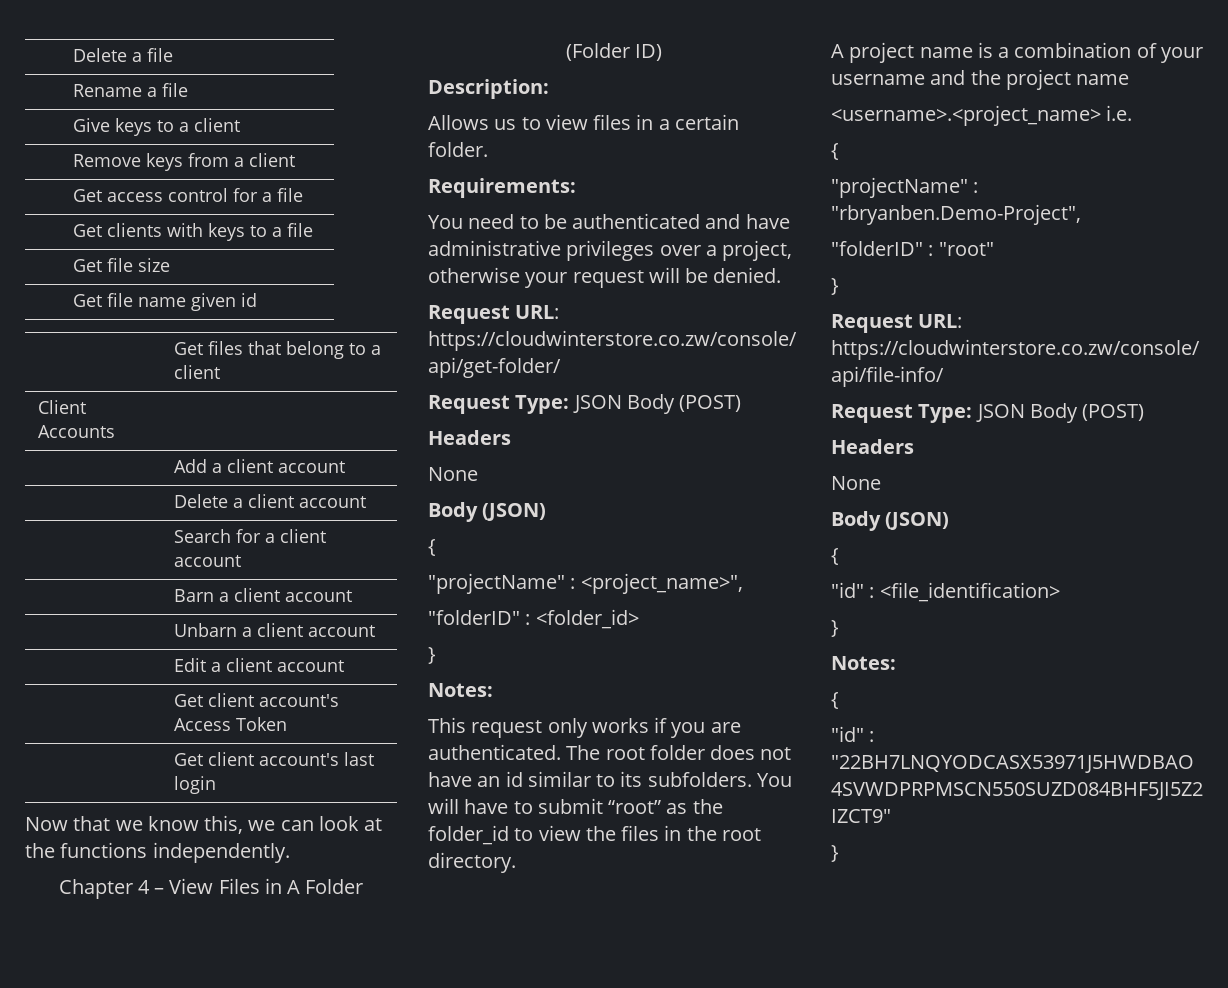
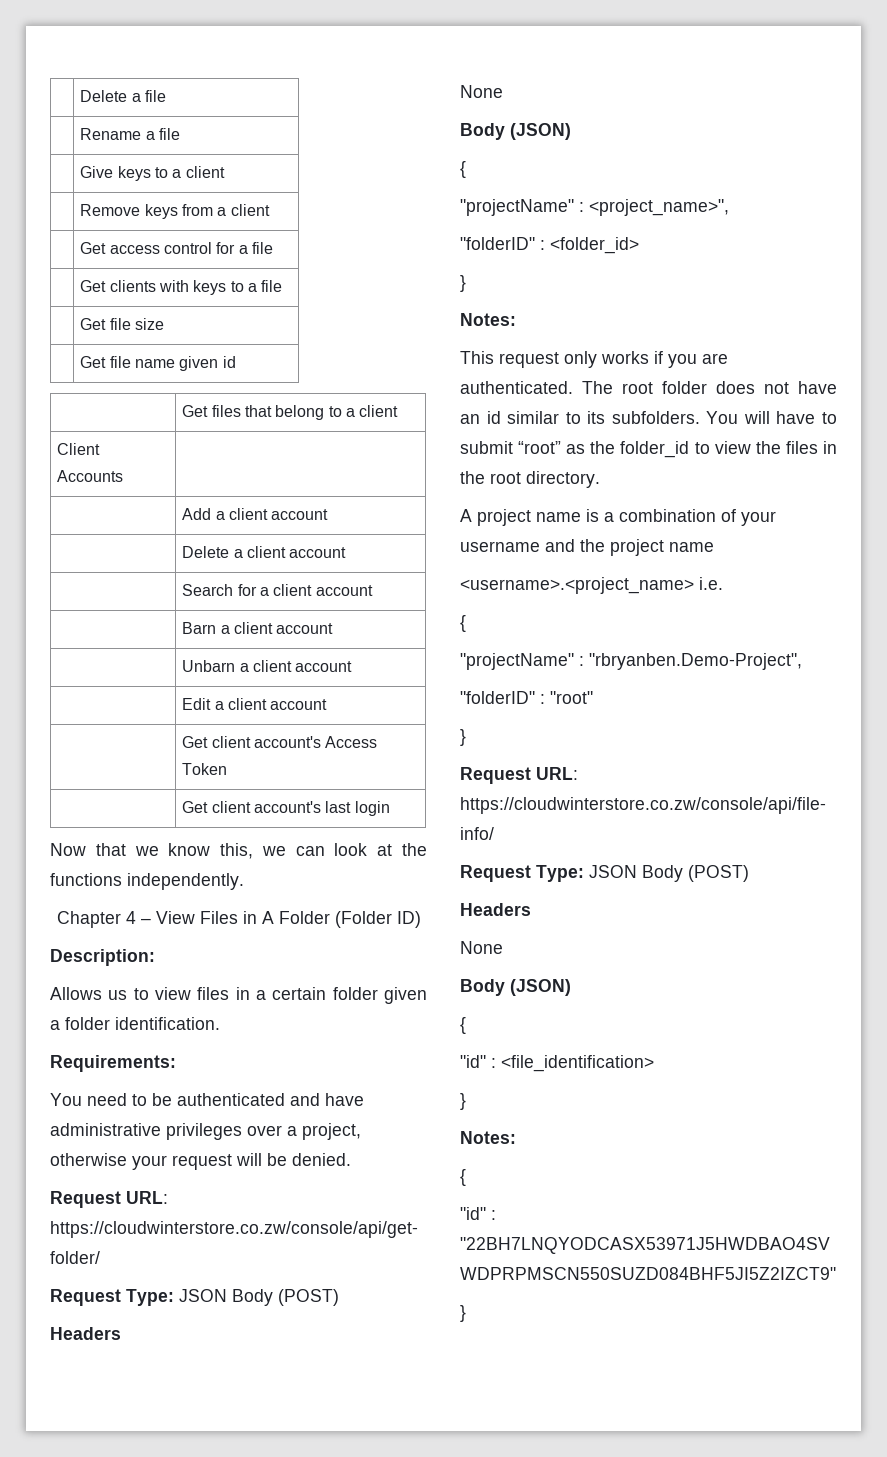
- Allows us to view files in a certain folder.
+ Allows us to view files in a certain folder given a folder identification.

